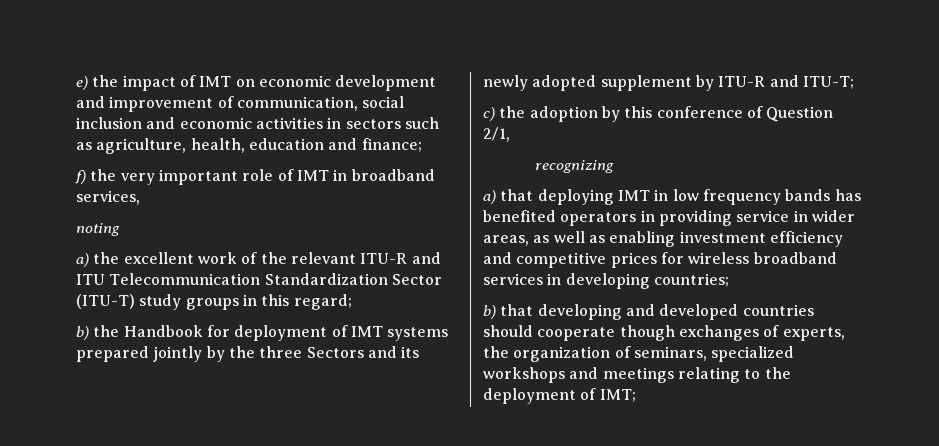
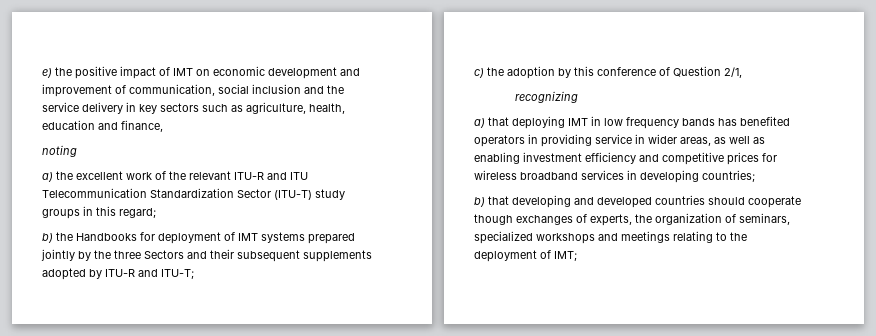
- e) the impact of IMT on economic development and improvement of communication, social inclusion and economic activities in sectors such as agriculture, health, education and finance;
- f) the very important role of IMT in broadband services,
+ e) the positive impact of IMT on economic development and improvement of communication, social inclusion and the service delivery in key sectors such as agriculture, health, education and finance,
- b) the Handbook for deployment of IMT systems prepared jointly by the three Sectors and its newly adopted supplement by ITU-R and ITU-T;
+ b) the Handbooks for deployment of IMT systems prepared jointly by the three Sectors and their subsequent supplements adopted by ITU-R and ITU-T;

